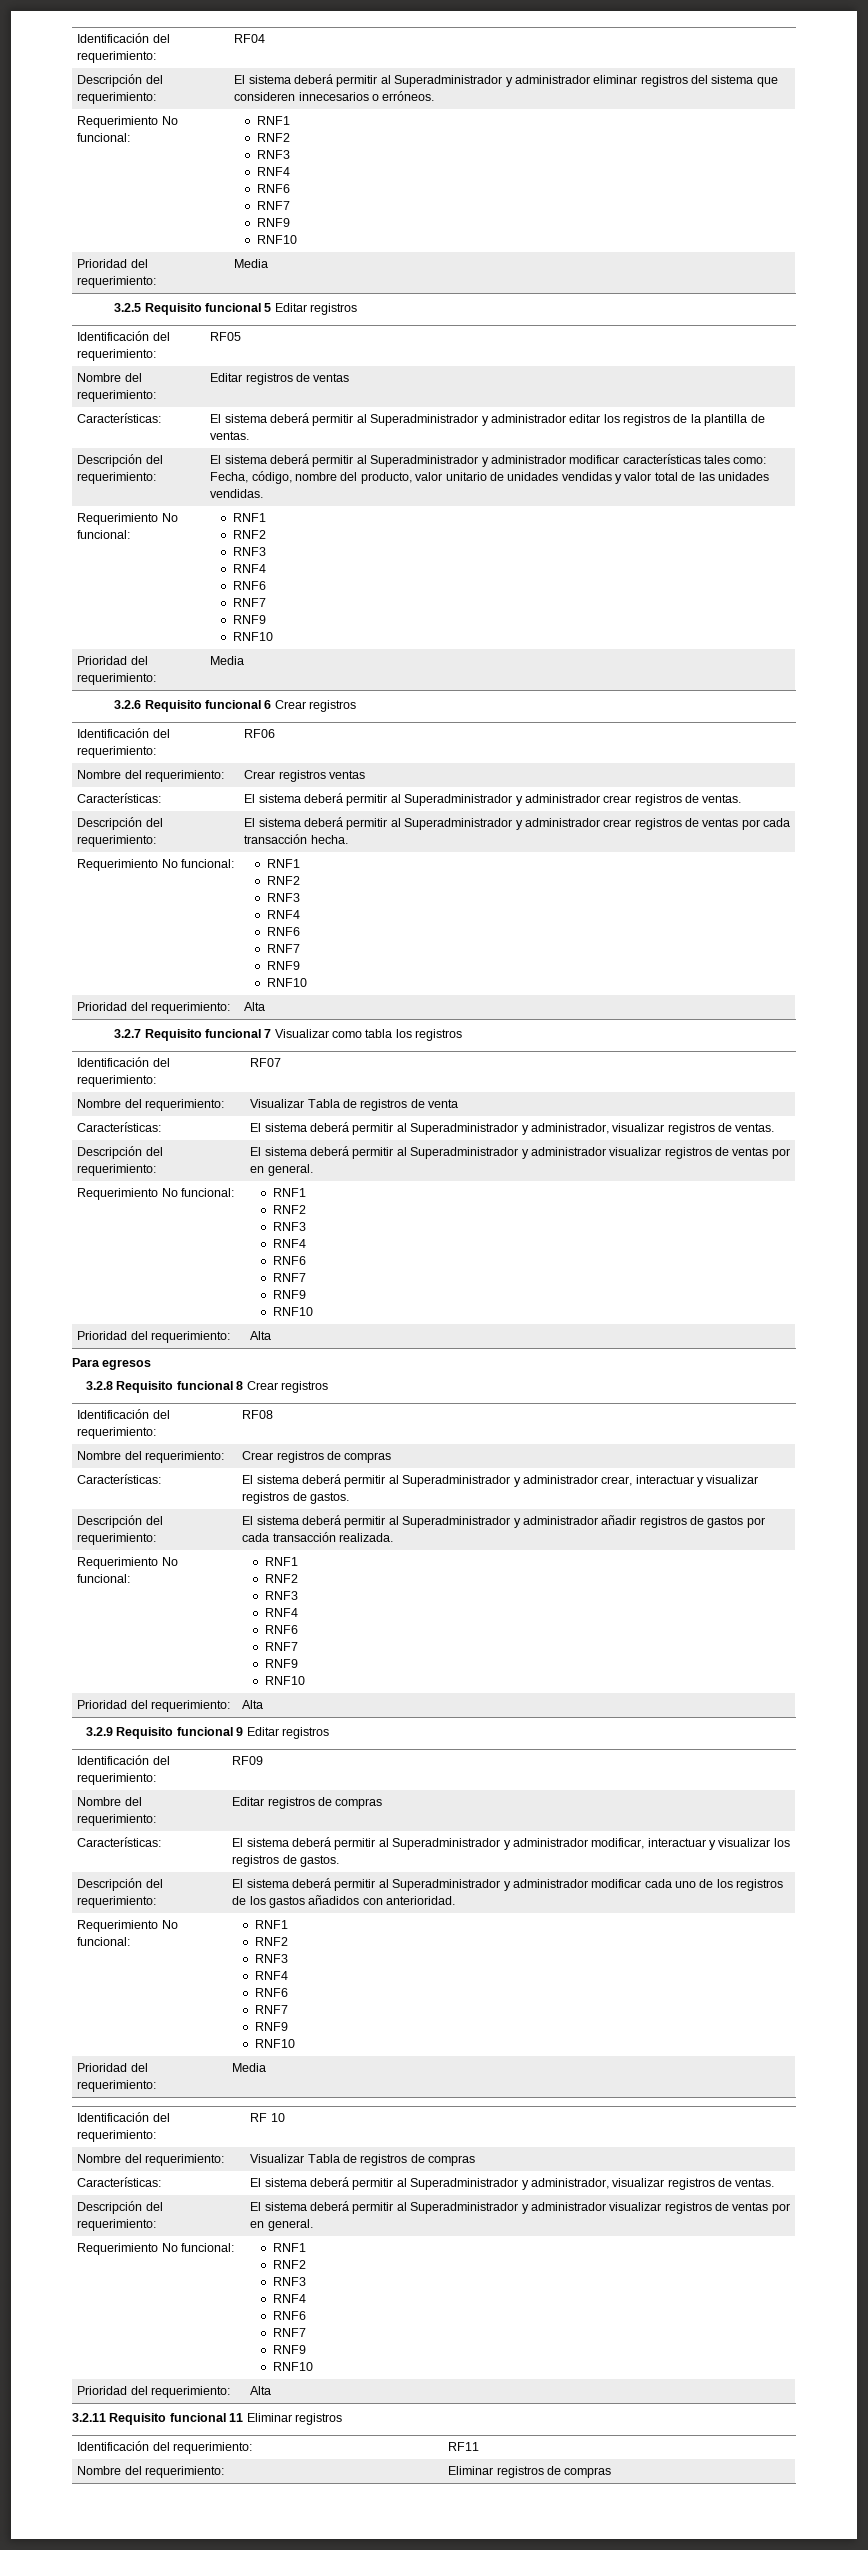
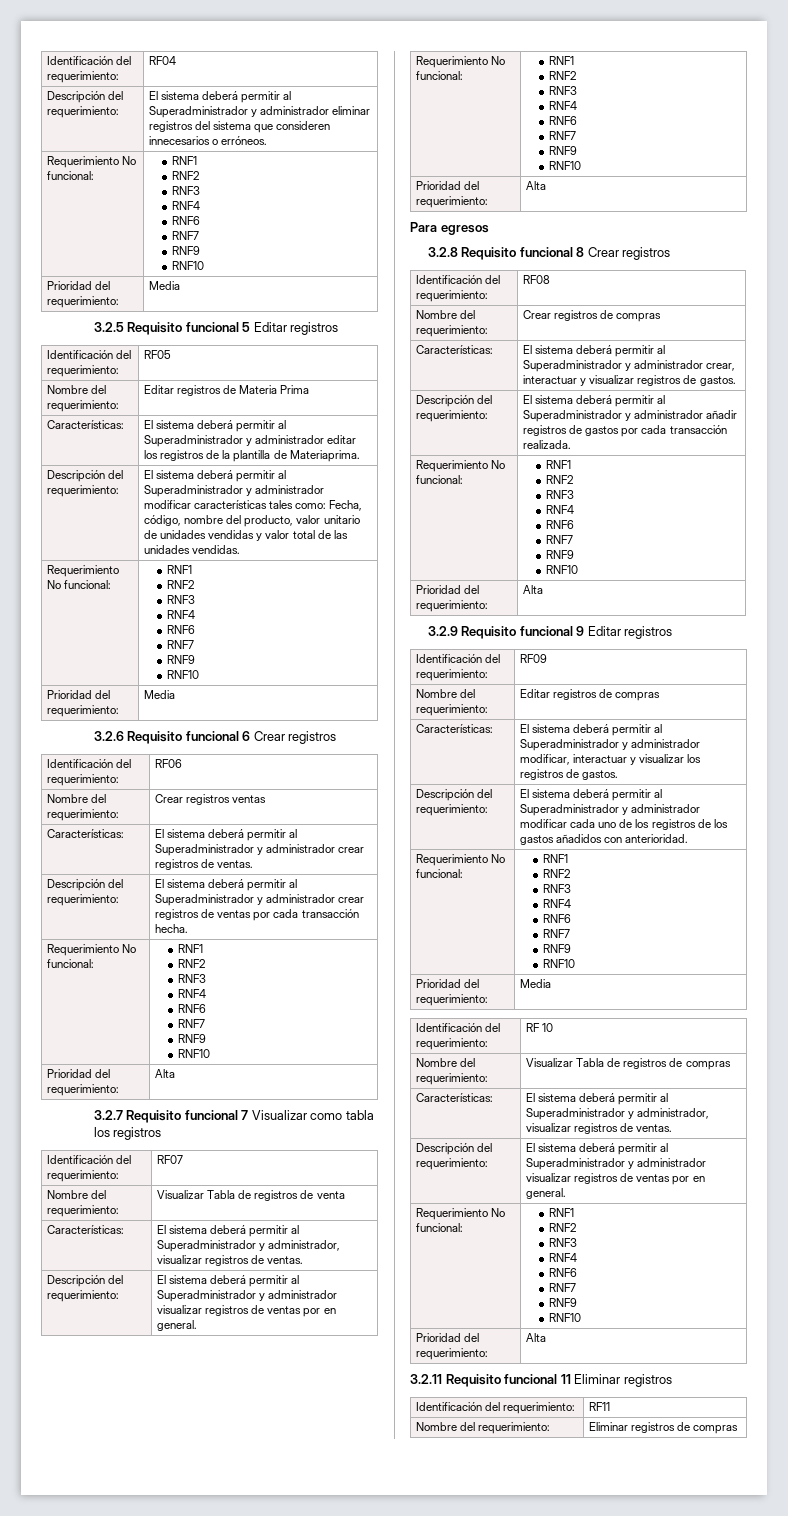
- Nombre del requerimiento: | Editar registros de ventas
+ Nombre del requerimiento: | Editar registros de Materia Prima
- Características: | El sistema deberá permitir al Superadministrador y administrador editar los registros de la plantilla de ventas.
+ Características: | El sistema deberá permitir al Superadministrador y administrador editar los registros de la plantilla de Materiaprima.

